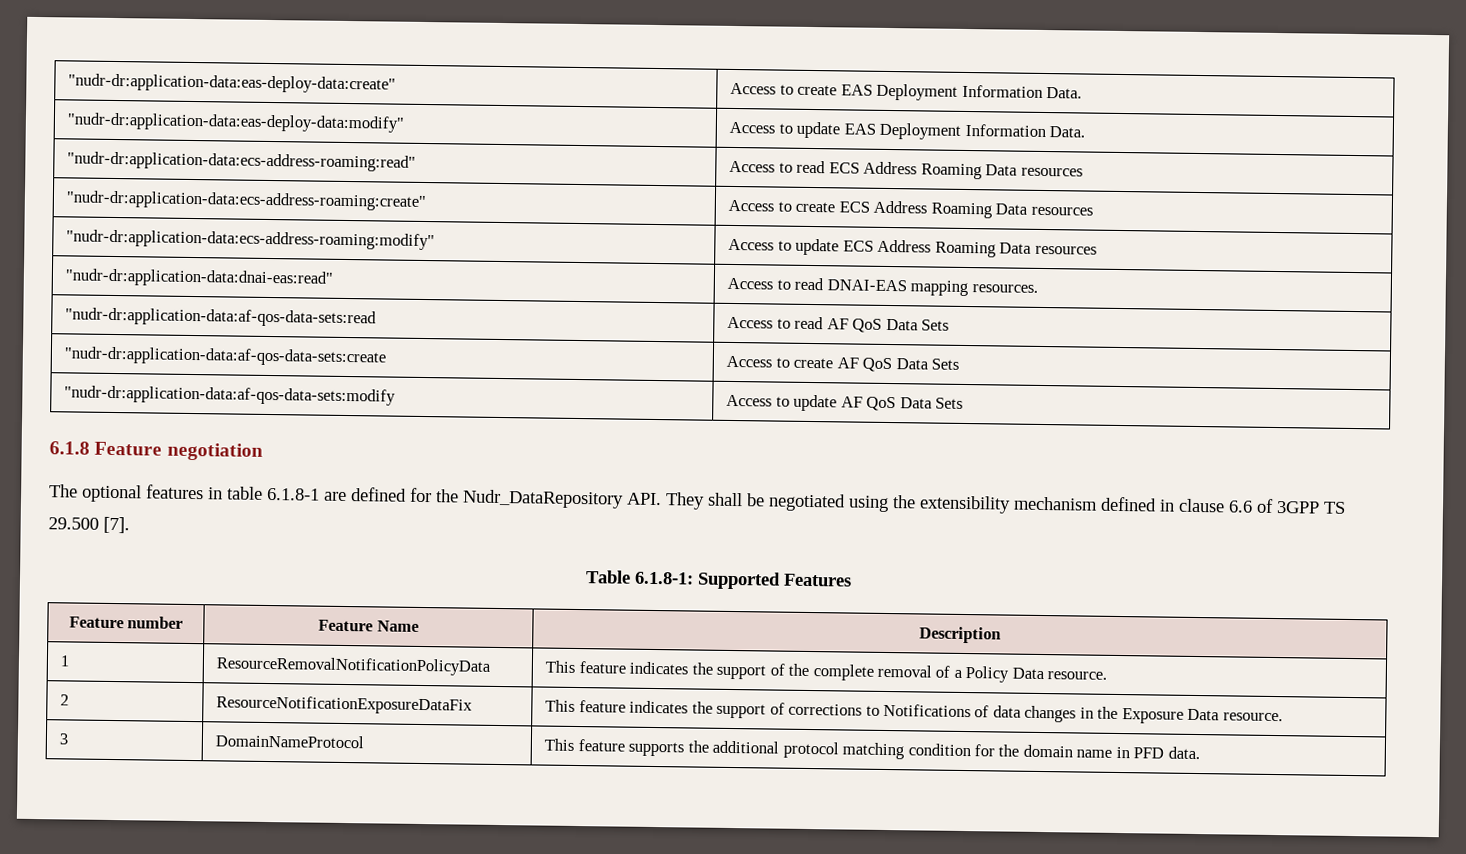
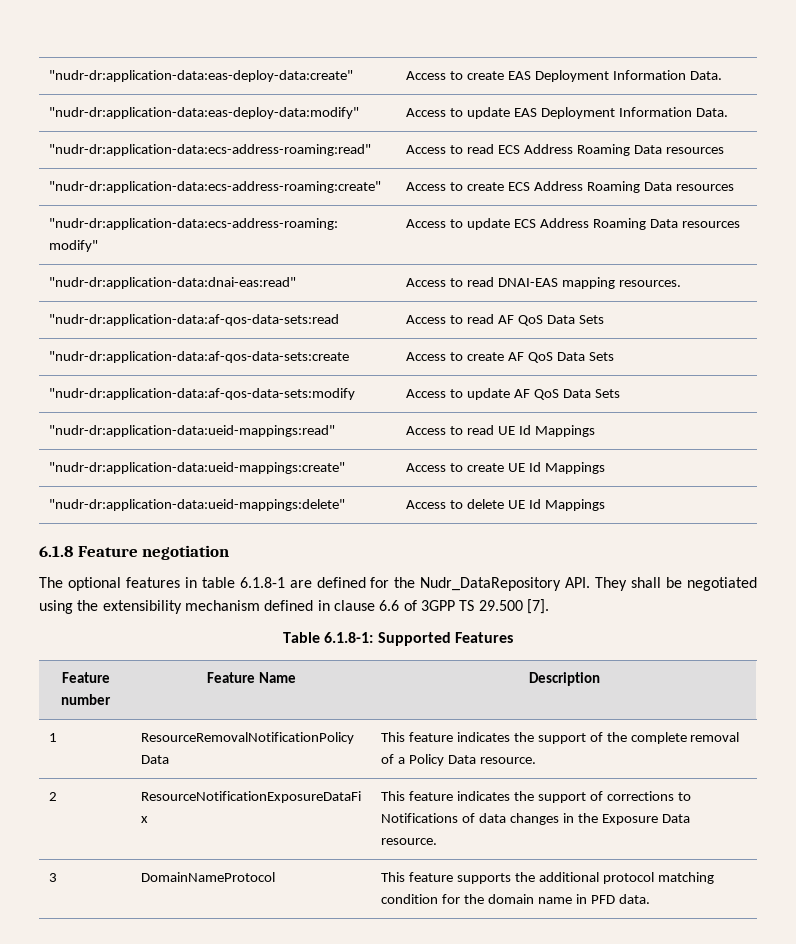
+ "nudr-dr:application-data:ueid-mappings:read" | Access to read UE Id Mappings
+ "nudr-dr:application-data:ueid-mappings:create" | Access to create UE Id Mappings
+ "nudr-dr:application-data:ueid-mappings:delete" | Access to delete UE Id Mappings

